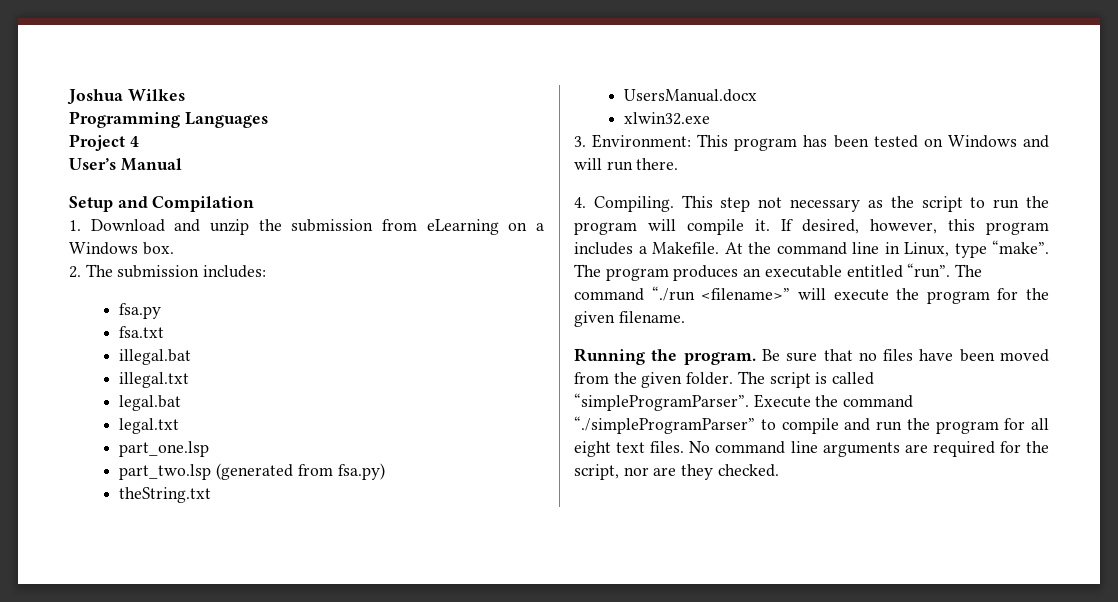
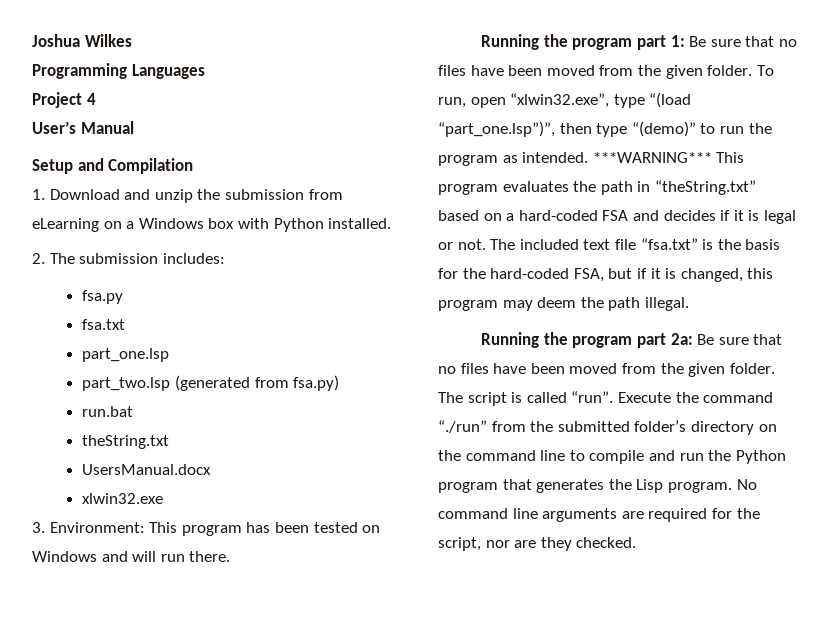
- 1. Download and unzip the submission from eLearning on a Windows box.
+ 1. Download and unzip the submission from eLearning on a Windows box with Python installed.
- illegal.bat
- illegal.txt
- legal.bat
- legal.txt
+ run.bat
- 4. Compiling. This step not necessary as the script to run the program will compile it. If desired, however, this program includes a Makefile. At the command line in Linux, type “make”. The program produces an executable entitled “run”. The command “./run <filename>” will execute the program for the given filename.
- Running the program. Be sure that no files have been moved from the given folder.
+ Running the program part 1: Be sure that no files have been moved from the given folder. To run, open “xlwin32.exe”, type “(load “part_one.lsp”)”, then type “(demo)” to run the program as intended. ***WARNING*** This program evaluates the path in “theString.txt” based on a hard-coded FSA and decides if it is legal or not. The included text file “fsa.txt” is the basis for the hard-coded FSA, but if it is changed, this program may deem the path illegal.
+ Running the program part 2a: Be sure that no files have been moved from the given folder.
- The script is called “simpleProgramParser”.
+ The script is called “run”.
- Execute the command “./simpleProgramParser” to compile and run the program for all eight text files.
+ Execute the command “./run” from the submitted folder’s directory on the command line to compile and run the Python program that generates the Lisp program.

